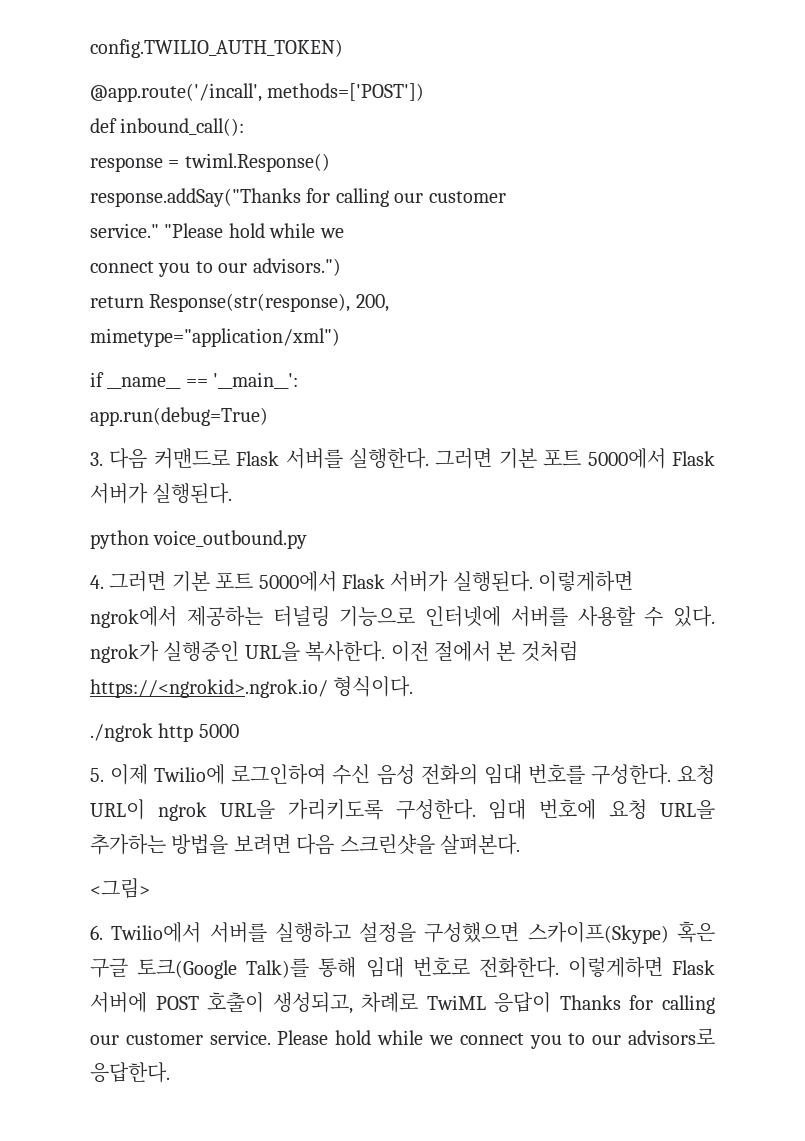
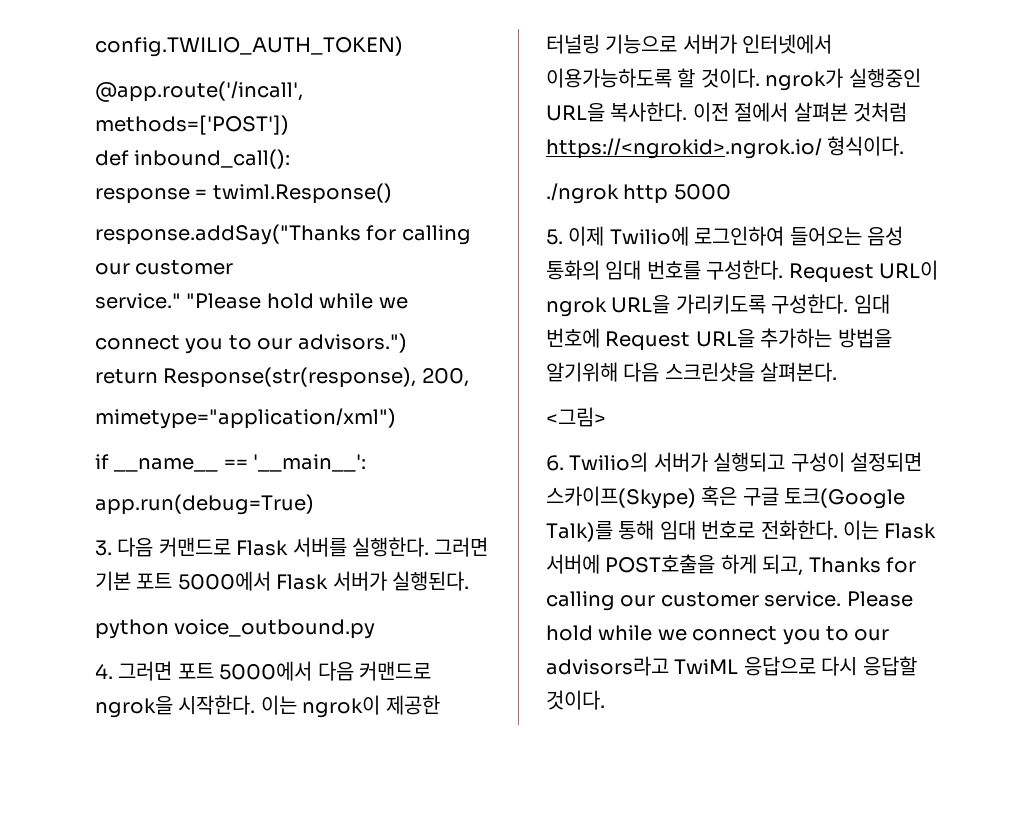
- 4. 그러면 기본 포트 5000에서 Flask 서버가 실행된다. 이렇게하면 ngrok에서 제공하는 터널링 기능으로 인터넷에 서버를 사용할 수 있다. ngrok가 실행중인 URL을 복사한다.
+ 4. 그러면 포트 5000에서 다음 커맨드로 ngrok을 시작한다. 이는 ngrok이 제공한 터널링 기능으로 서버가 인터넷에서 이용가능하도록 할 것이다. ngrok가 실행중인 URL을 복사한다.
- 이전 절에서 본 것처럼 https://<ngrokid>.ngrok.io/ 형식이다.
+ 이전 절에서 살펴본 것처럼 https://<ngrokid>.ngrok.io/ 형식이다.
- 5. 이제 Twilio에 로그인하여 수신 음성 전화의 임대 번호를 구성한다.
+ 5. 이제 Twilio에 로그인하여 들어오는 음성 통화의 임대 번호를 구성한다.
- 요청 URL이 ngrok URL을 가리키도록 구성한다.
+ Request URL이 ngrok URL을 가리키도록 구성한다.
- 임대 번호에 요청 URL을 추가하는 방법을 보려면 다음 스크린샷을 살펴본다.
+ 임대 번호에 Request URL을 추가하는 방법을 알기위해 다음 스크린샷을 살펴본다.
- 6. Twilio에서 서버를 실행하고 설정을 구성했으면 스카이프(Skype) 혹은 구글 토크(Google Talk)를 통해 임대 번호로 전화한다.
+ 6. Twilio의 서버가 실행되고 구성이 설정되면 스카이프(Skype) 혹은 구글 토크(Google Talk)를 통해 임대 번호로 전화한다.
- 이렇게하면 Flask 서버에 POST 호출이 생성되고, 차례로 TwiML 응답이 Thanks for calling our customer service.
+ 이는 Flask 서버에 POST호출을 하게 되고, Thanks for calling our customer service.
- Please hold while we connect you to our advisors로 응답한다.
+ Please hold while we connect you to our advisors라고 TwiML 응답으로 다시 응답할 것이다.

